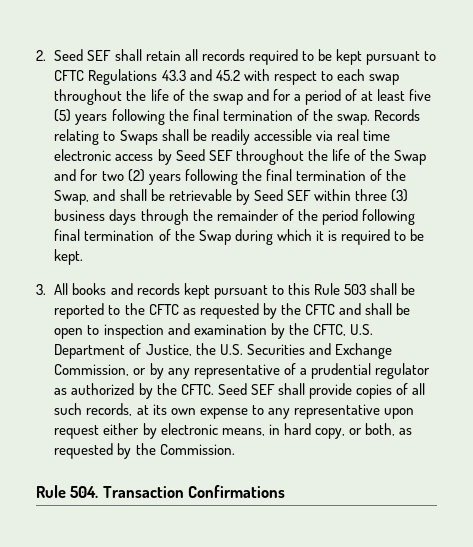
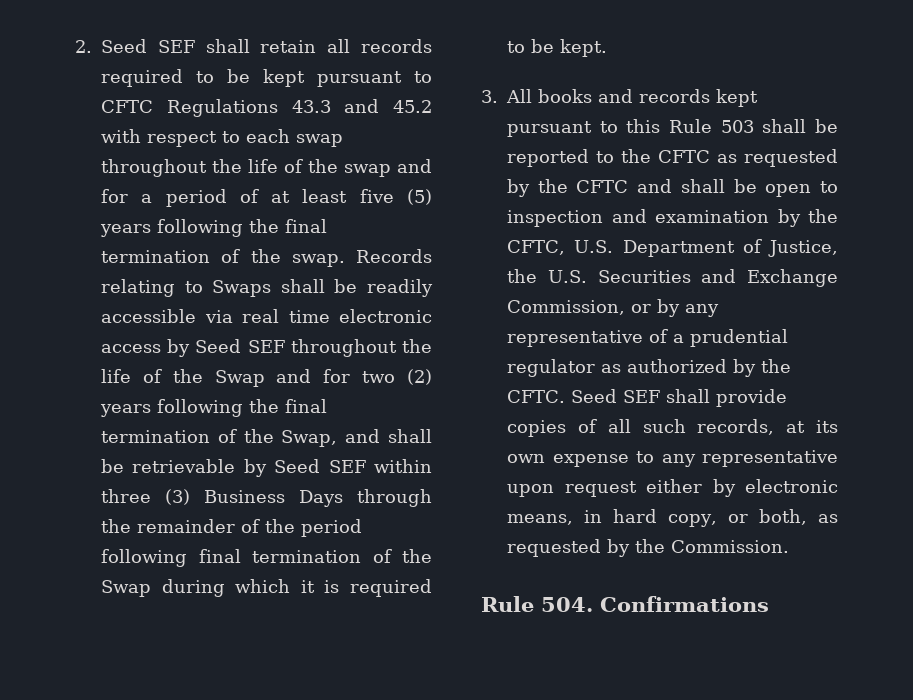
- Records relating to Swaps shall be readily accessible via real time electronic access by Seed SEF throughout the life of the Swap and for two (2) years following the final termination of the Swap, and shall be retrievable by Seed SEF within three (3) business days through the remainder of the period following final termination of the Swap during which it is required to be kept.
+ Records relating to Swaps shall be readily accessible via real time electronic access by Seed SEF throughout the life of the Swap and for two (2) years following the final termination of the Swap, and shall be retrievable by Seed SEF within three (3) Business Days through the remainder of the period following final termination of the Swap during which it is required to be kept.
- Rule 504. Transaction Confirmations
+ Rule 504. Confirmations

